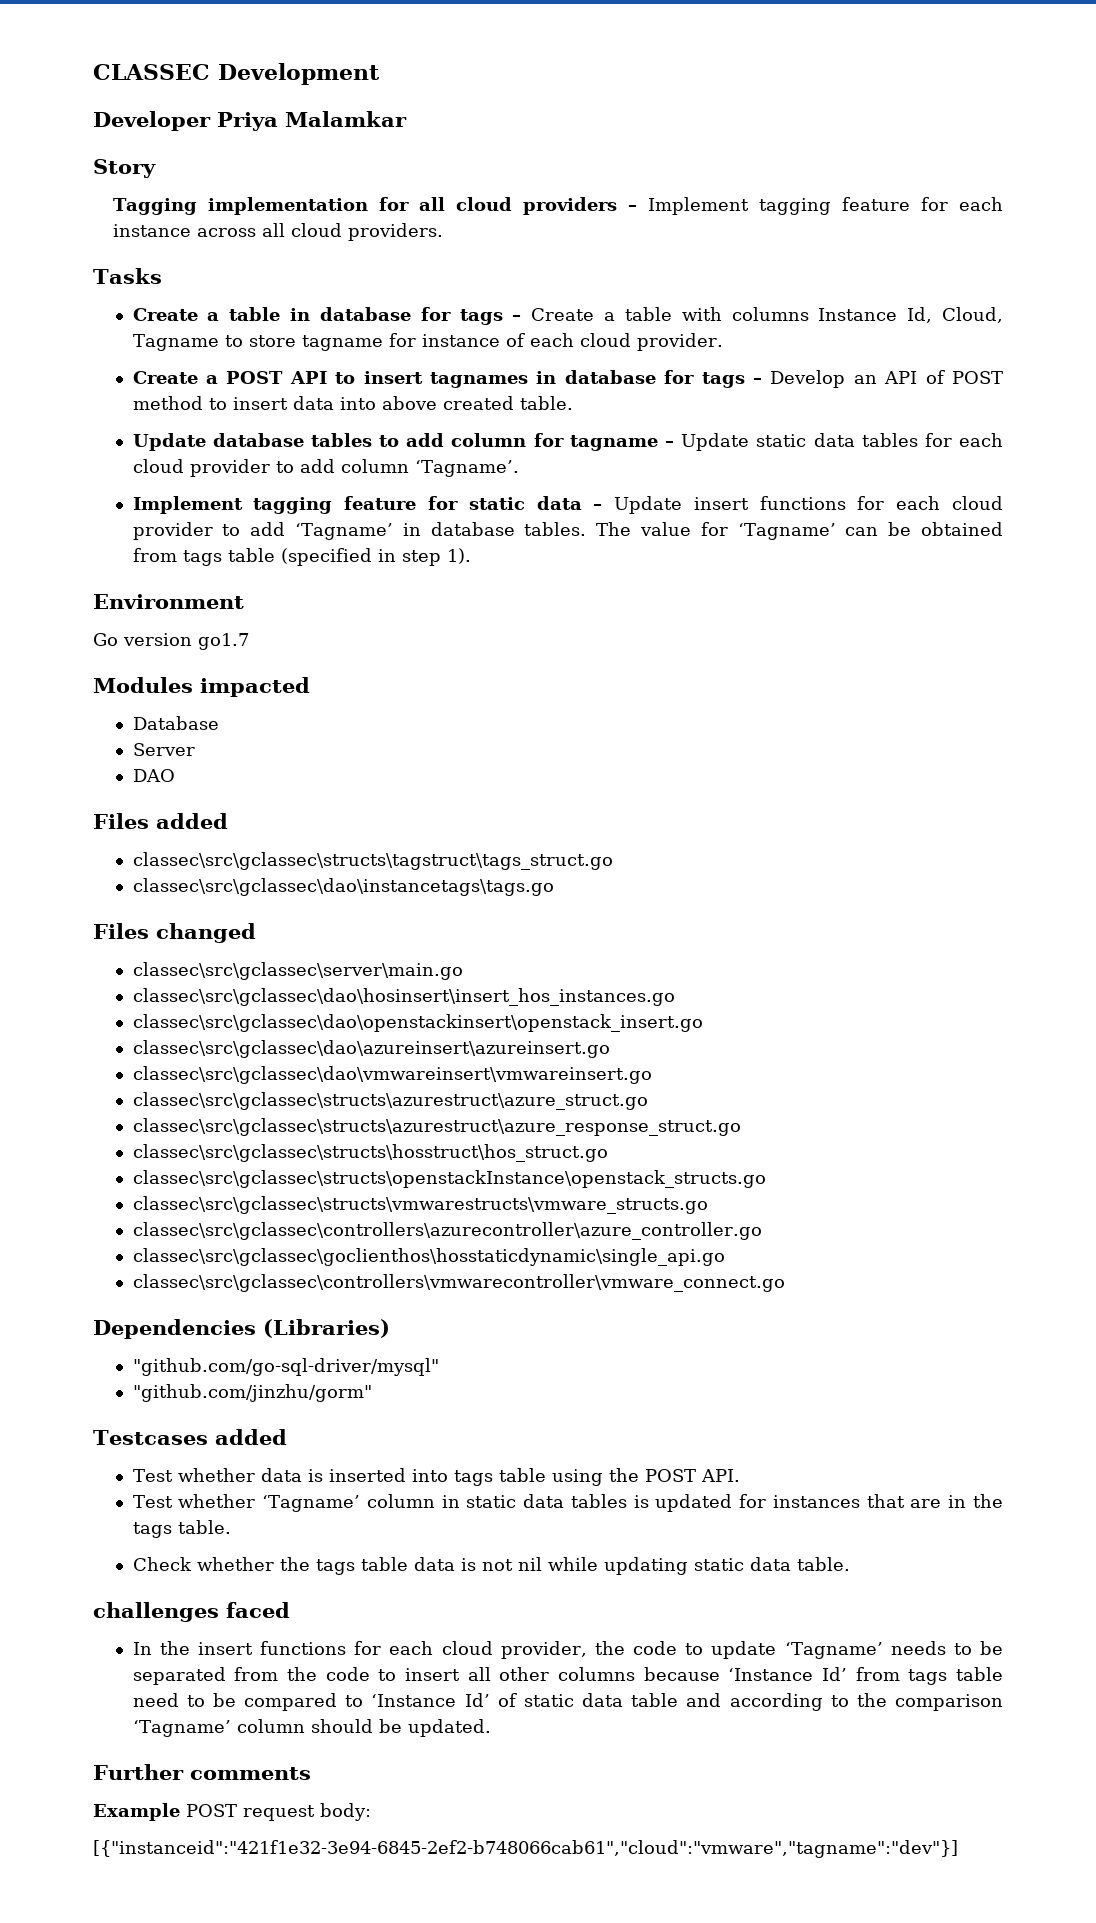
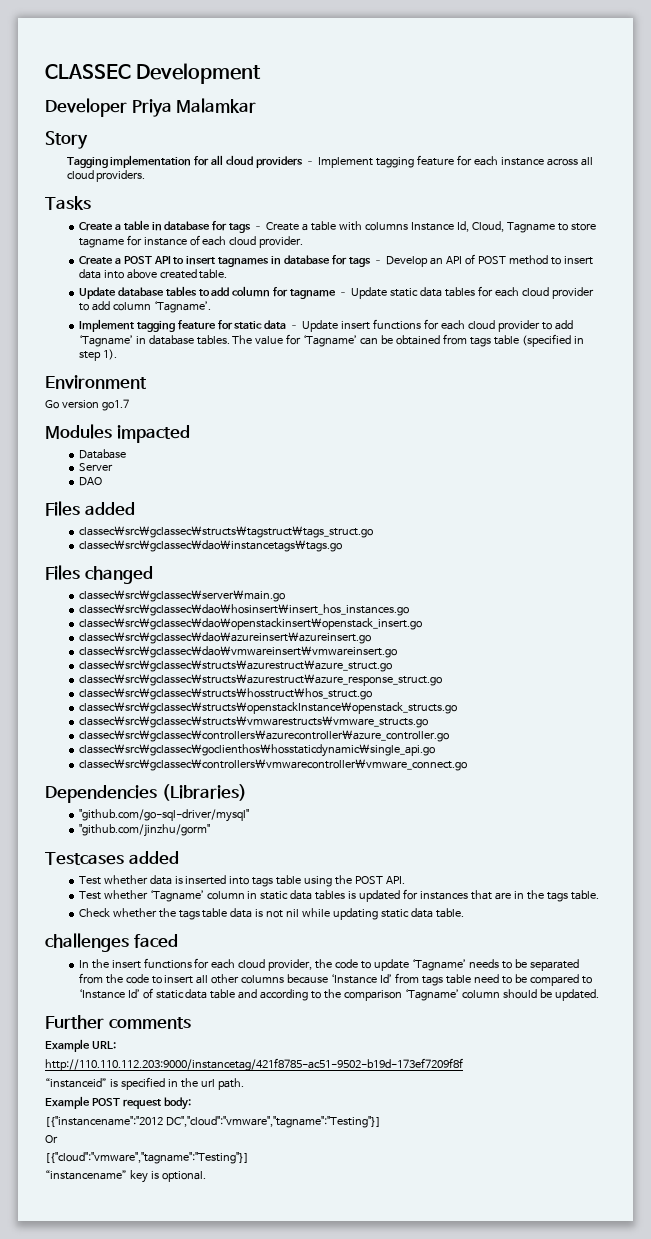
+ Example URL:
+ http://110.110.112.203:9000/instancetag/421f8785-ac51-9502-b19d-173ef7209f8f
+ “instanceid” is specified in the url path.
  Example POST request body:
- [{"instanceid":"421f1e32-3e94-6845-2ef2-b748066cab61","cloud":"vmware","tagname":"dev"}]
+ [{"instancename":"2012 DC","cloud":"vmware","tagname":"Testing"}]
+ Or
+ [{"cloud":"vmware","tagname":"Testing"}]
+ “instancename” key is optional.

